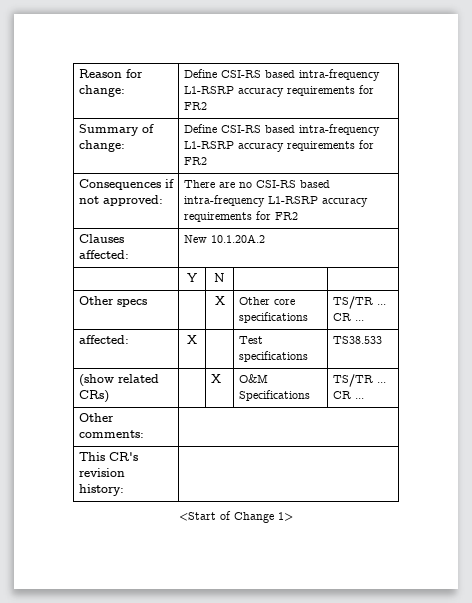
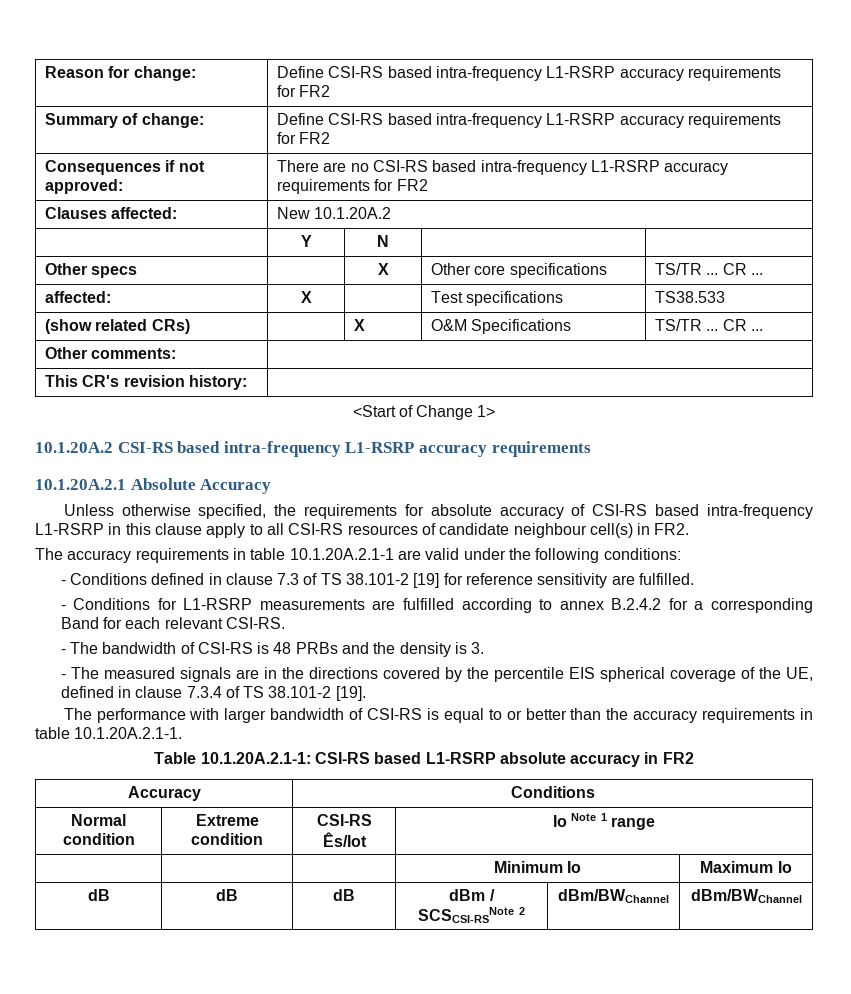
+ 10.1.20A.2 CSI-RS based intra-frequency L1-RSRP accuracy requirements
+ 10.1.20A.2.1 Absolute Accuracy
+ Unless otherwise specified, the requirements for absolute accuracy of CSI-RS based intra-frequency L1-RSRP in this clause apply to all CSI-RS resources of candidate neighbour cell(s) in FR2.
+ The accuracy requirements in table 10.1.20A.2.1-1 are valid under the following conditions:
+ - Conditions defined in clause 7.3 of TS 38.101-2 [19] for reference sensitivity are fulfilled.
+ - Conditions for L1-RSRP measurements are fulfilled according to annex B.2.4.2 for a corresponding Band for each relevant CSI-RS.
+ - The bandwidth of CSI-RS is 48 PRBs and the density is 3.
+ - The measured signals are in the directions covered by the percentile EIS spherical coverage of the UE, defined in clause 7.3.4 of TS 38.101-2 [19].
+ The performance with larger bandwidth of CSI-RS is equal to or better than the accuracy requirements in table 10.1.20A.2.1-1.
+ Table 10.1.20A.2.1-1: CSI-RS based L1-RSRP absolute accuracy in FR2
+ Accuracy | Conditions
+ Normal condition | Extreme condition | CSI-RS Ês/Iot | Io Note 1 range
+ | | | Minimum Io | Maximum Io
+ dB | dB | dB | dBm / SCSCSI-RSNote 2 | dBm/BWChannel | dBm/BWChannel

